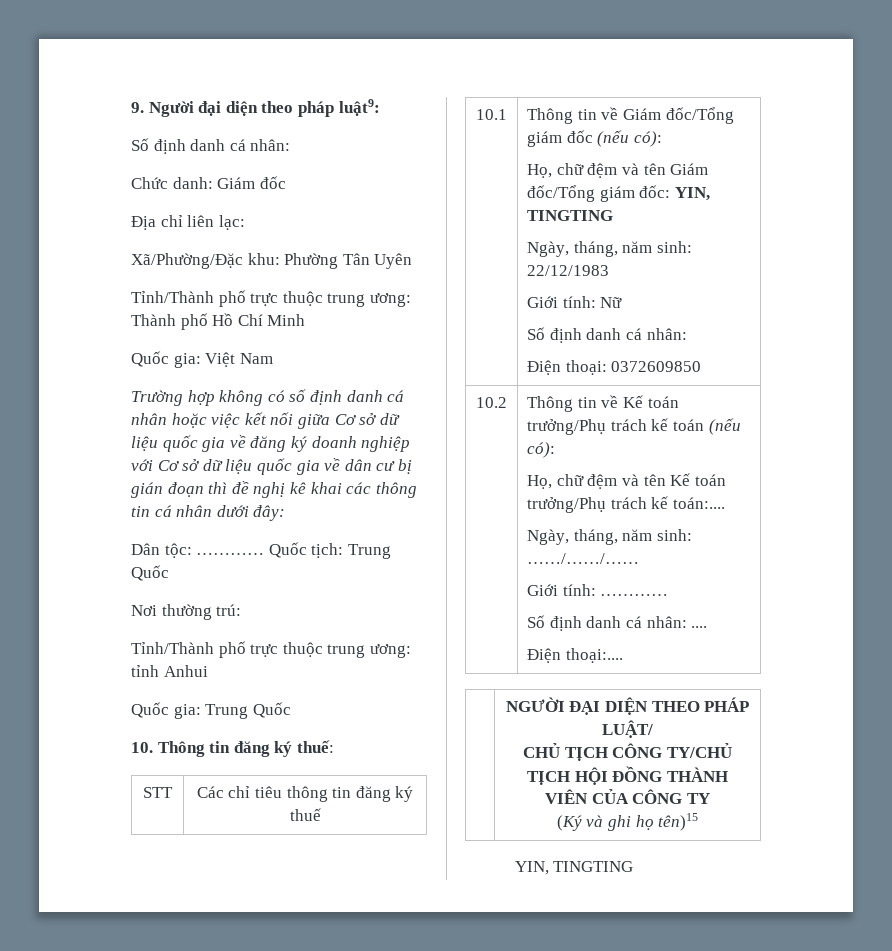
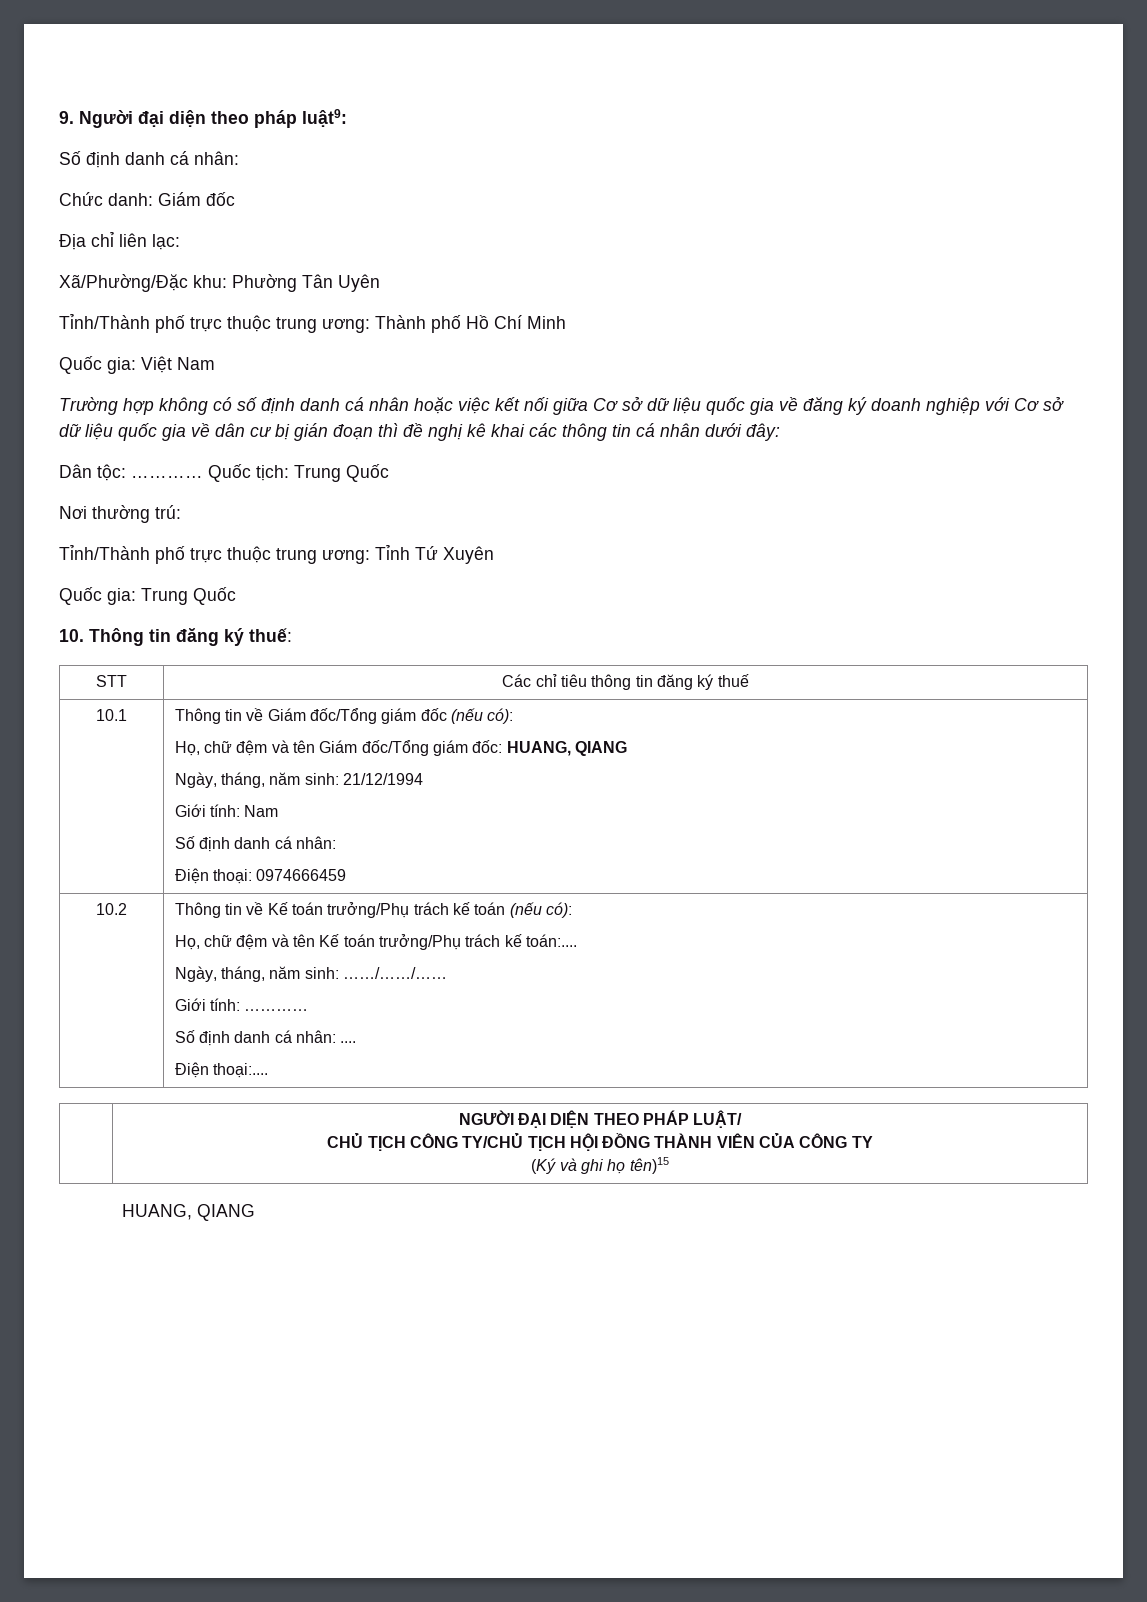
- Tỉnh/Thành phố trực thuộc trung ương: tỉnh Anhui
+ Tỉnh/Thành phố trực thuộc trung ương: Tỉnh Tứ Xuyên
  10.1 | Thông tin về Giám đốc/Tổng giám đốc (nếu có):
- Họ, chữ đệm và tên Giám đốc/Tổng giám đốc: YIN, TINGTING
- Ngày, tháng, năm sinh: 22/12/1983
- Giới tính: Nữ
+ Họ, chữ đệm và tên Giám đốc/Tổng giám đốc: HUANG, QIANG
+ Ngày, tháng, năm sinh: 21/12/1994
+ Giới tính: Nam
  Số định danh cá nhân:
- Điện thoại: 0372609850
+ Điện thoại: 0974666459
  | NGƯỜI ĐẠI DIỆN THEO PHÁP LUẬT/
  CHỦ TỊCH CÔNG TY/CHỦ TỊCH HỘI ĐỒNG THÀNH VIÊN CỦA CÔNG TY
  (Ký và ghi họ tên)15
- YIN, TINGTING
+ HUANG, QIANG

